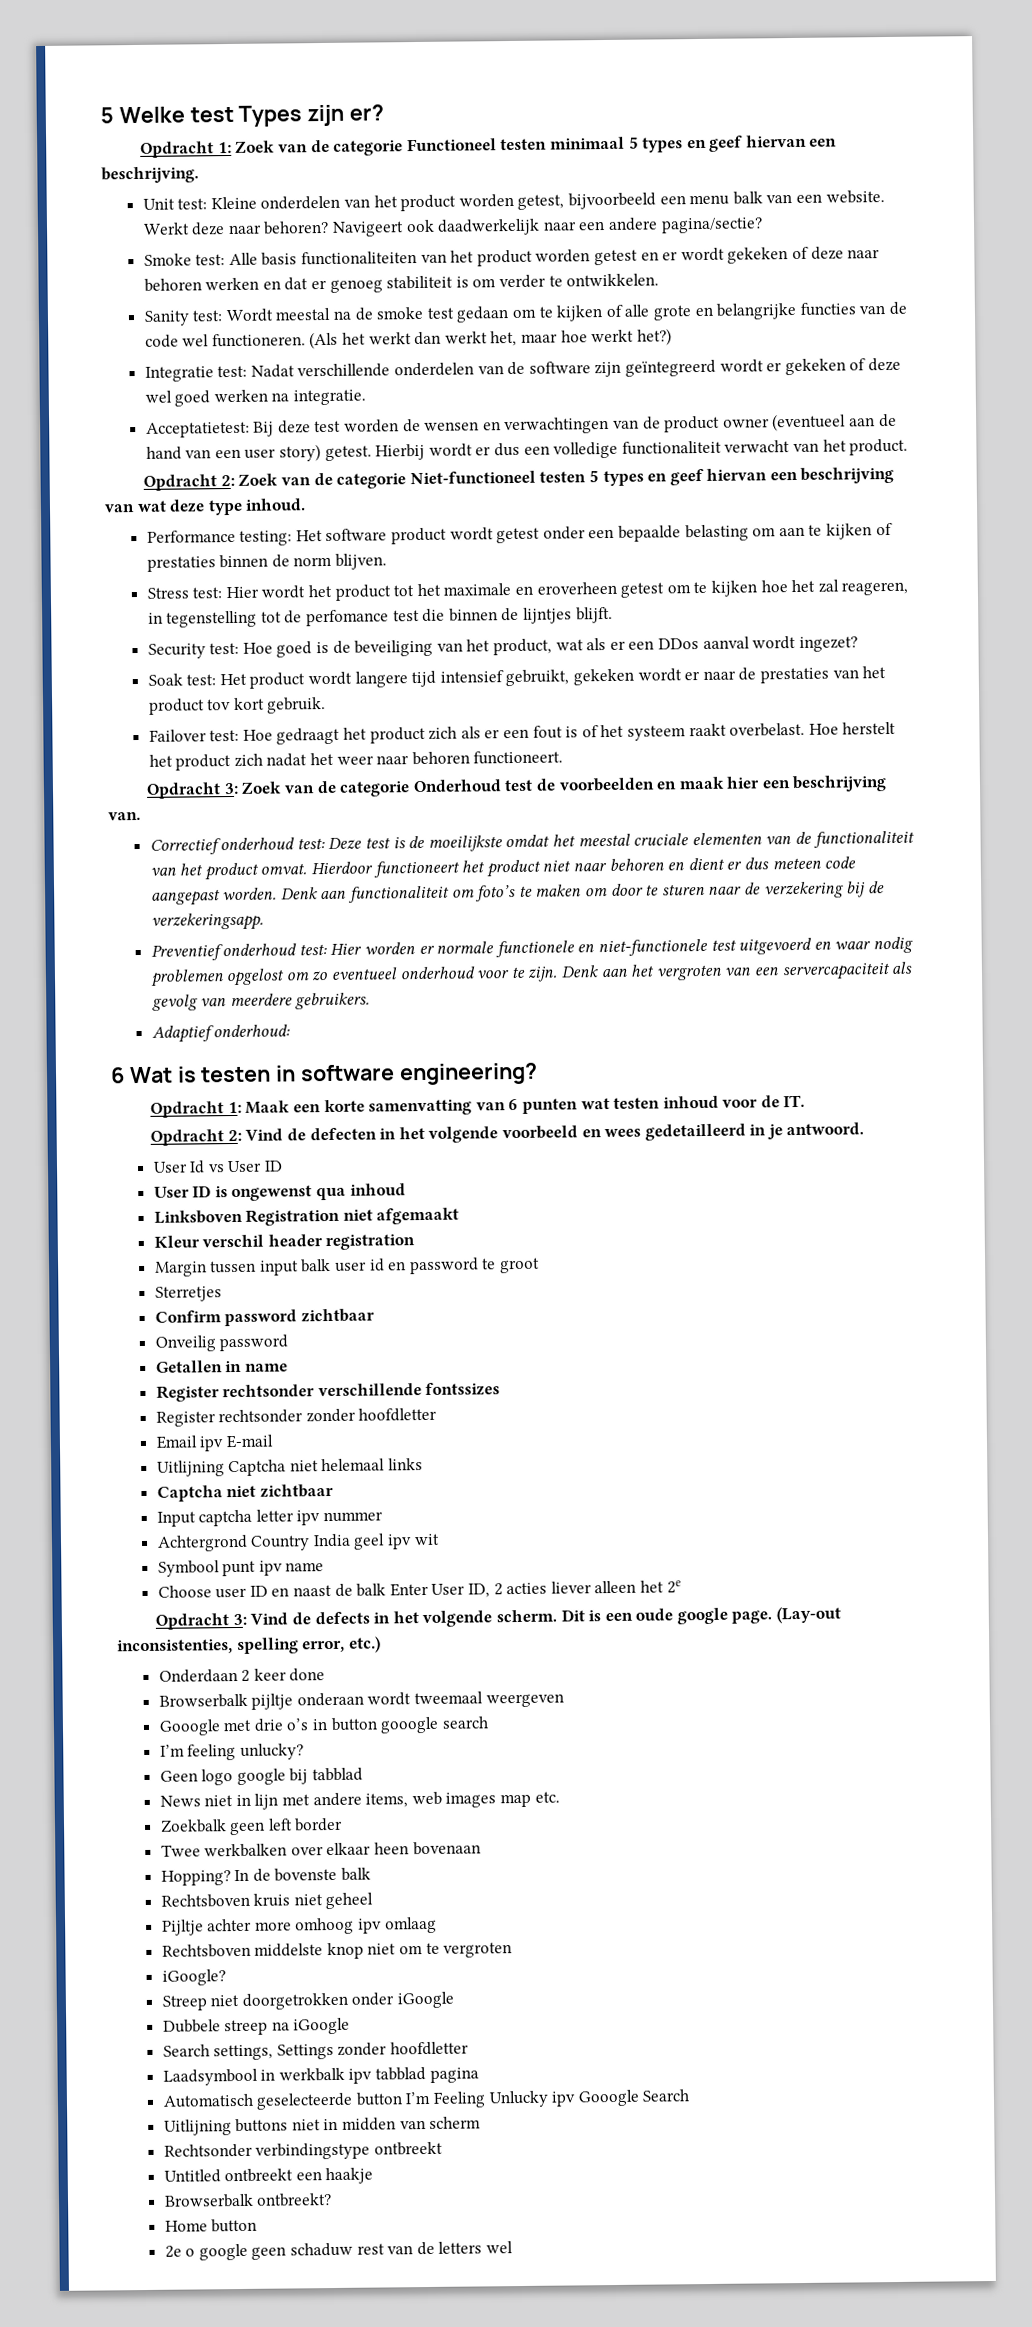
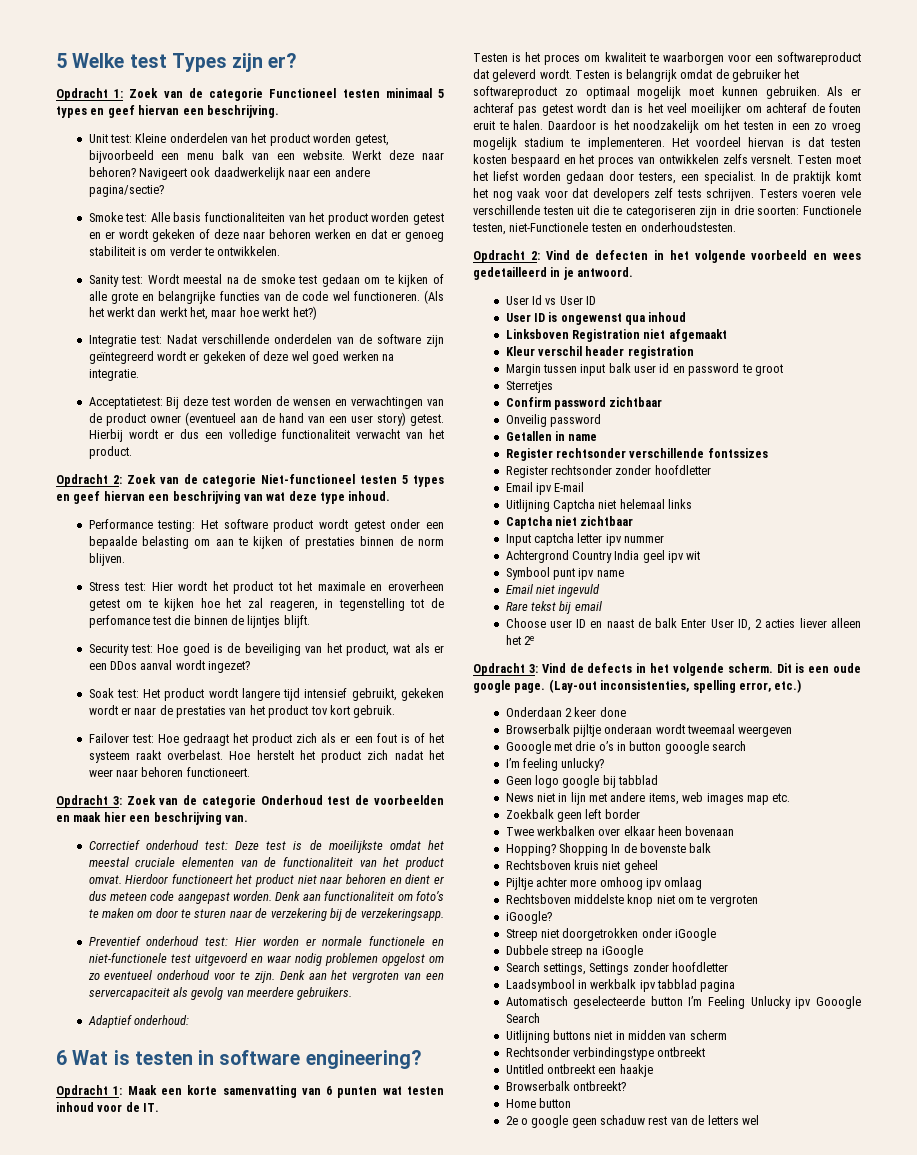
+ Testen is het proces om kwaliteit te waarborgen voor een softwareproduct dat geleverd wordt. Testen is belangrijk omdat de gebruiker het softwareproduct zo optimaal mogelijk moet kunnen gebruiken. Als er achteraf pas getest wordt dan is het veel moeilijker om achteraf de fouten eruit te halen. Daardoor is het noodzakelijk om het testen in een zo vroeg mogelijk stadium te implementeren. Het voordeel hiervan is dat testen kosten bespaard en het proces van ontwikkelen zelfs versnelt. Testen moet het liefst worden gedaan door testers, een specialist. In de praktijk komt het nog vaak voor dat developers zelf tests schrijven. Testers voeren vele verschillende testen uit die te categoriseren zijn in drie soorten: Functionele testen, niet-Functionele testen en onderhoudstesten.
+ Email niet ingevuld
+ Rare tekst bij email
- In de bovenste balk
+ Shopping In de bovenste balk

